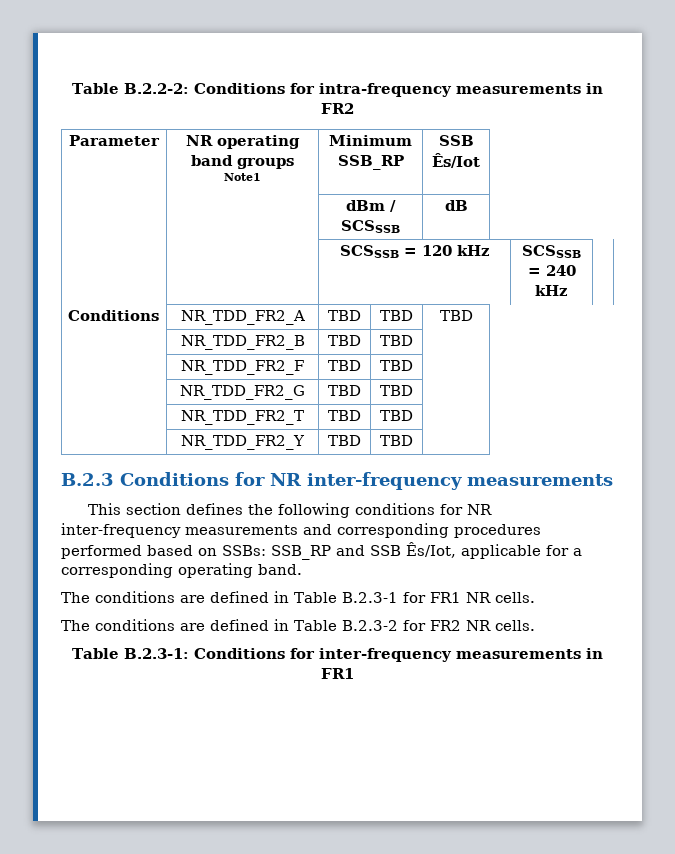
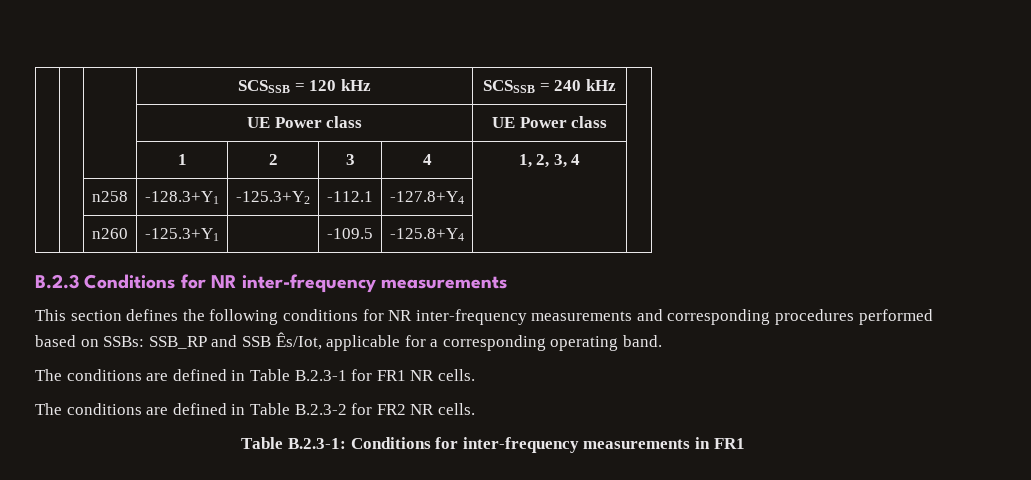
- Table B.2.2-2: Conditions for intra-frequency measurements in FR2
- Parameter | NR operating band groups Note1 | Minimum SSB_RP | SSB Ês/Iot
- | | dBm / SCSSSB | dB
- | | SCSSSB = 120 kHz | SCSSSB = 240 kHz |
+ | | | SCSSSB = 120 kHz | SCSSSB = 240 kHz |
- Conditions | NR_TDD_FR2_A | TBD | TBD | TBD
- | NR_TDD_FR2_B | TBD | TBD |
- | NR_TDD_FR2_F | TBD | TBD |
- | NR_TDD_FR2_G | TBD | TBD |
- | NR_TDD_FR2_T | TBD | TBD |
- | NR_TDD_FR2_Y | TBD | TBD |
+ | | | UE Power class | UE Power class |
+ | | | 1 | 2 | 3 | 4 | 1, 2, 3, 4 |
+ | | n258 | -128.3+Y1 | -125.3+Y2 | -112.1 | -127.8+Y4 | |
+ | | n260 | -125.3+Y1 | | -109.5 | -125.8+Y4 | |

